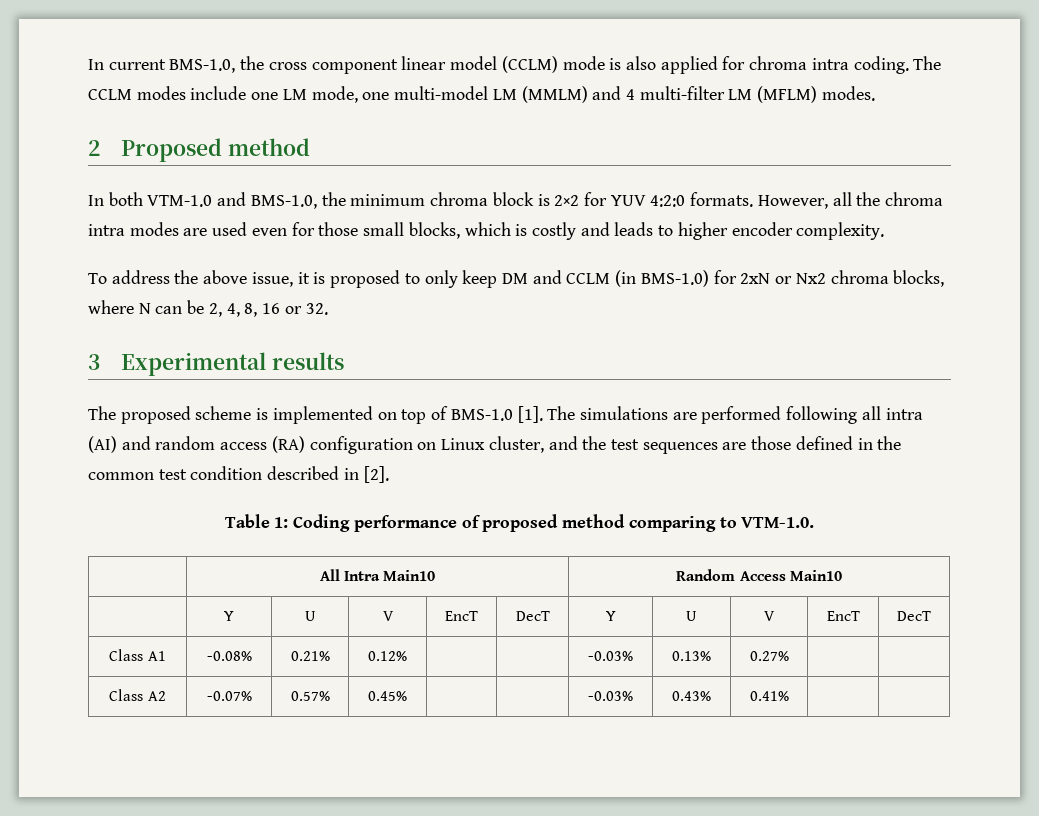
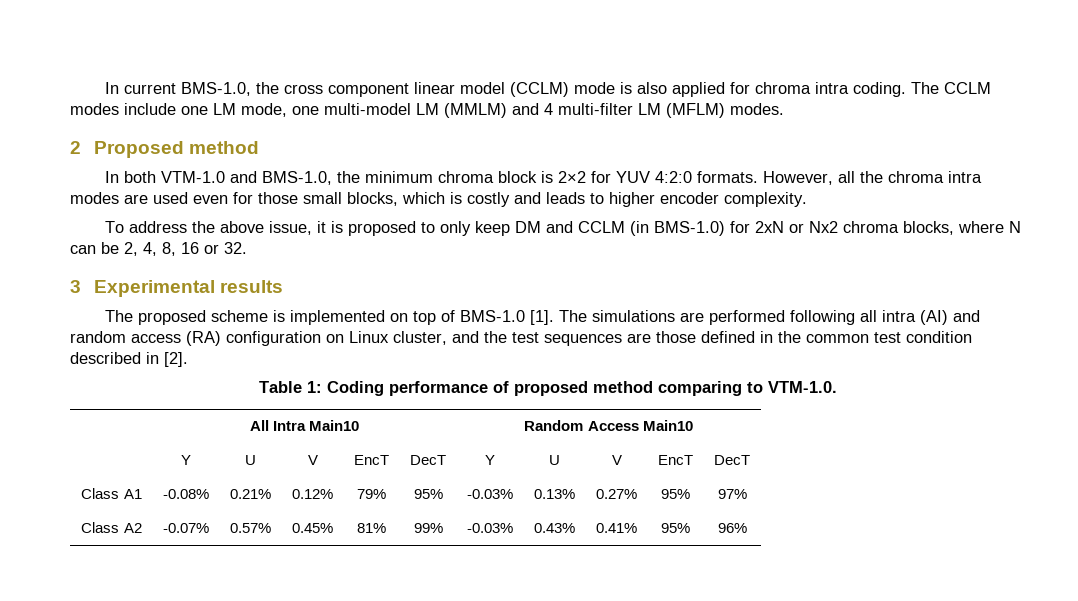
- Class A1 | -0.08% | 0.21% | 0.12% | | | -0.03% | 0.13% | 0.27% | |
+ Class A1 | -0.08% | 0.21% | 0.12% | 79% | 95% | -0.03% | 0.13% | 0.27% | 95% | 97%
- Class A2 | -0.07% | 0.57% | 0.45% | | | -0.03% | 0.43% | 0.41% | |
+ Class A2 | -0.07% | 0.57% | 0.45% | 81% | 99% | -0.03% | 0.43% | 0.41% | 95% | 96%

